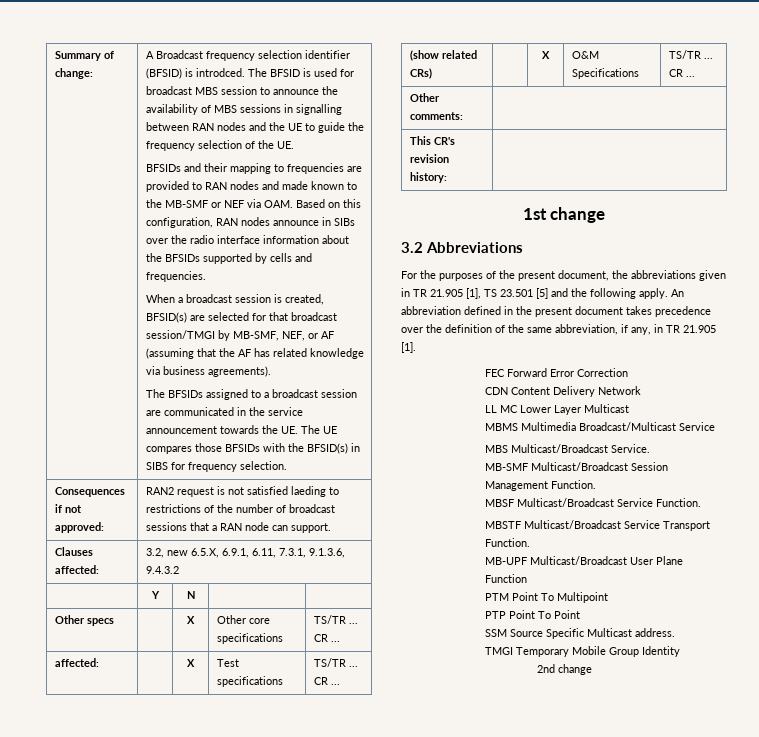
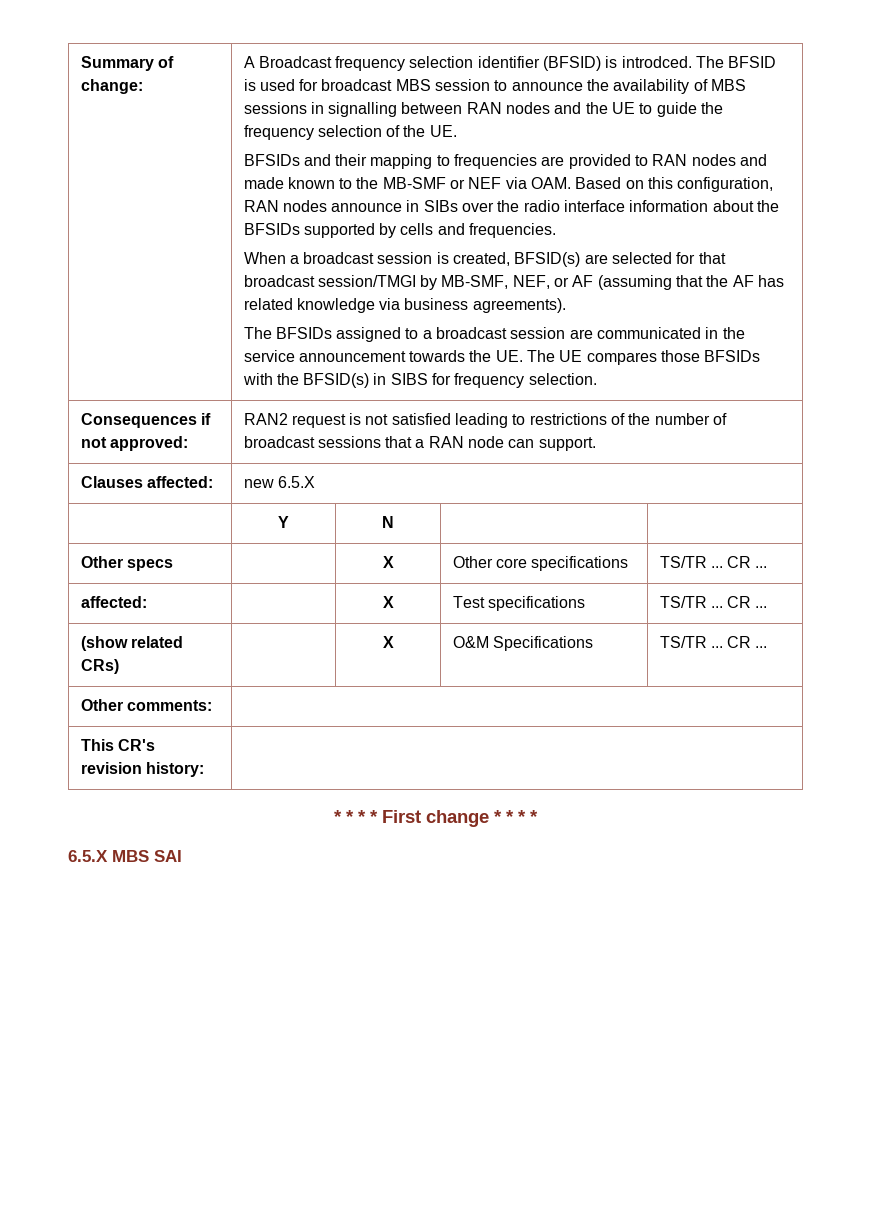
- Consequences if not approved: | RAN2 request is not satisfied laeding to restrictions of the number of broadcast sessions that a RAN node can support.
+ Consequences if not approved: | RAN2 request is not satisfied leading to restrictions of the number of broadcast sessions that a RAN node can support.
- Clauses affected: | 3.2, new 6.5.X, 6.9.1, 6.11, 7.3.1, 9.1.3.6, 9.4.3.2
+ Clauses affected: | new 6.5.X
- 1st change
- 3.2 Abbreviations
- For the purposes of the present document, the abbreviations given in TR 21.905 [1], TS 23.501 [5] and the following apply. An abbreviation defined in the present document takes precedence over the definition of the same abbreviation, if any, in TR 21.905 [1].
- FEC Forward Error Correction
- CDN Content Delivery Network
- LL MC Lower Layer Multicast
- MBMS Multimedia Broadcast/Multicast Service
- MBS Multicast/Broadcast Service.
- MB-SMF Multicast/Broadcast Session Management Function.
- MBSF Multicast/Broadcast Service Function.
- MBSTF Multicast/Broadcast Service Transport Function.
- MB-UPF Multicast/Broadcast User Plane Function
- PTM Point To Multipoint
- PTP Point To Point
- SSM Source Specific Multicast address.
- TMGI Temporary Mobile Group Identity
- 2nd change
+ * * * * First change * * * *
+ 6.5.X MBS SAI

